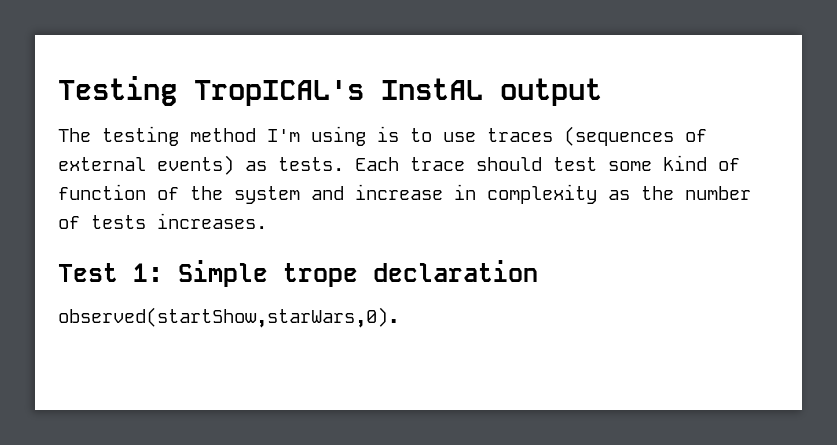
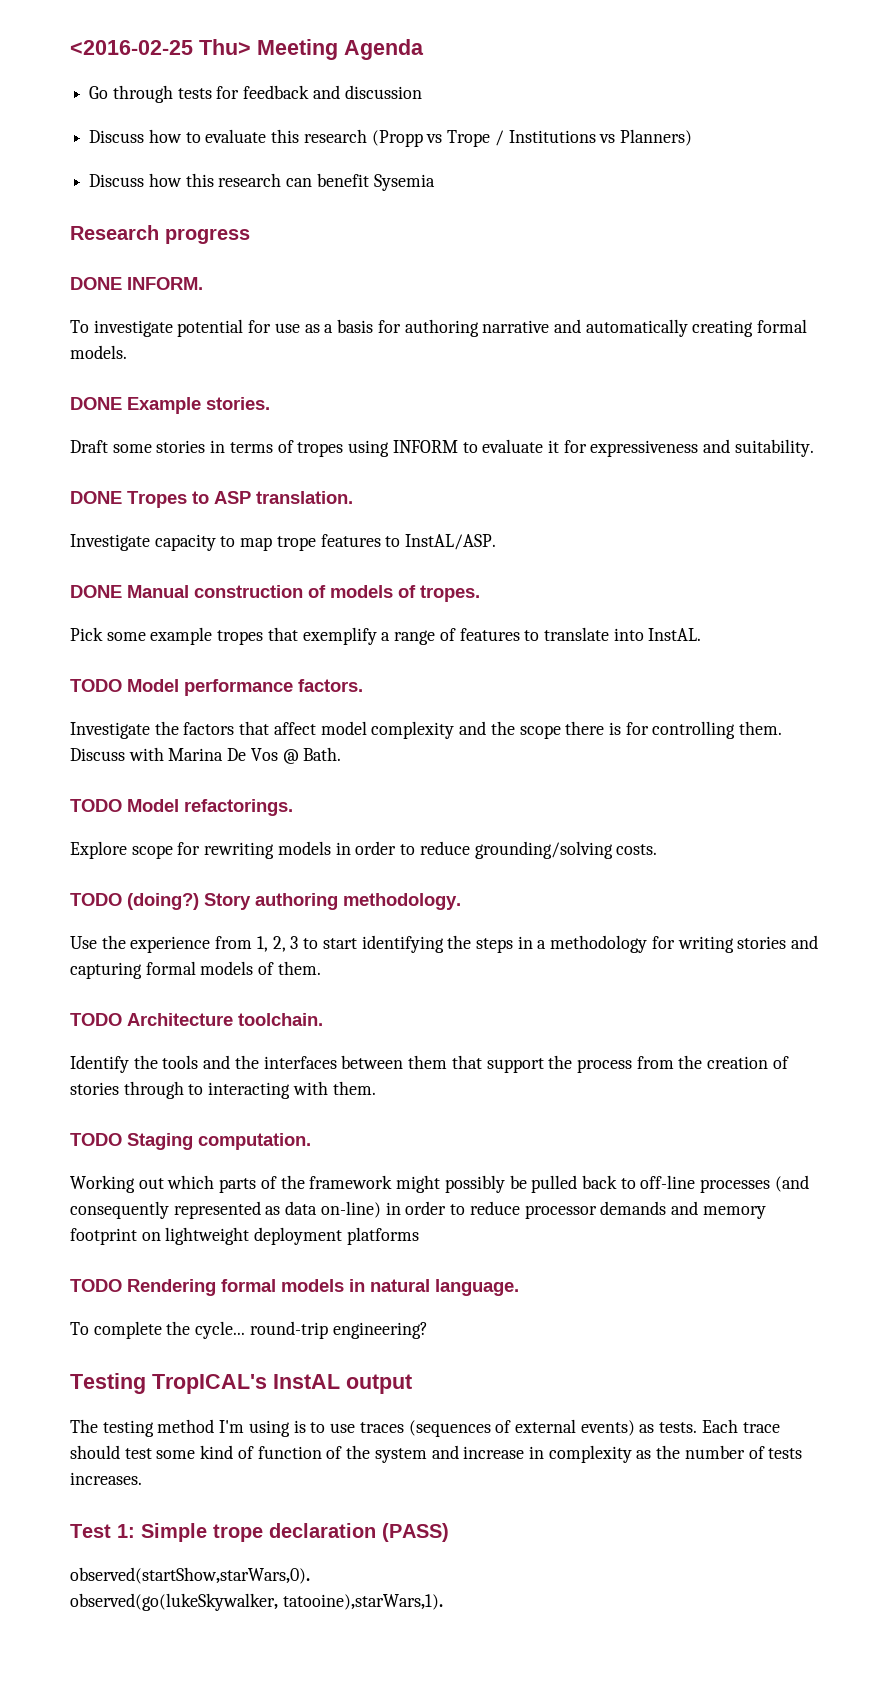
+ <2016-02-25 Thu> Meeting Agenda
+ Go through tests for feedback and discussion
+ Discuss how to evaluate this research (Propp vs Trope / Institutions vs Planners)
+ Discuss how this research can benefit Sysemia
+ Research progress
+ DONE INFORM.
+ To investigate potential for use as a basis for authoring narrative and automatically creating formal models.
+ DONE Example stories.
+ Draft some stories in terms of tropes using INFORM to evaluate it for expressiveness and suitability.
+ DONE Tropes to ASP translation.
+ Investigate capacity to map trope features to InstAL/ASP.
+ DONE Manual construction of models of tropes.
+ Pick some example tropes that exemplify a range of features to translate into InstAL.
+ TODO Model performance factors.
+ Investigate the factors that affect model complexity and the scope there is for controlling them. Discuss with Marina De Vos @ Bath.
+ TODO Model refactorings.
+ Explore scope for rewriting models in order to reduce grounding/solving costs.
+ TODO (doing?) Story authoring methodology.
+ Use the experience from 1, 2, 3 to start identifying the steps in a methodology for writing stories and capturing formal models of them.
+ TODO Architecture toolchain.
+ Identify the tools and the interfaces between them that support the process from the creation of stories through to interacting with them.
+ TODO Staging computation.
+ Working out which parts of the framework might possibly be pulled back to off-line processes (and consequently represented as data on-line) in order to reduce processor demands and memory footprint on lightweight deployment platforms
+ TODO Rendering formal models in natural language.
+ To complete the cycle... round-trip engineering?
- Test 1: Simple trope declaration
+ Test 1: Simple trope declaration (PASS)
+ observed(go(lukeSkywalker, tatooine),starWars,1).

